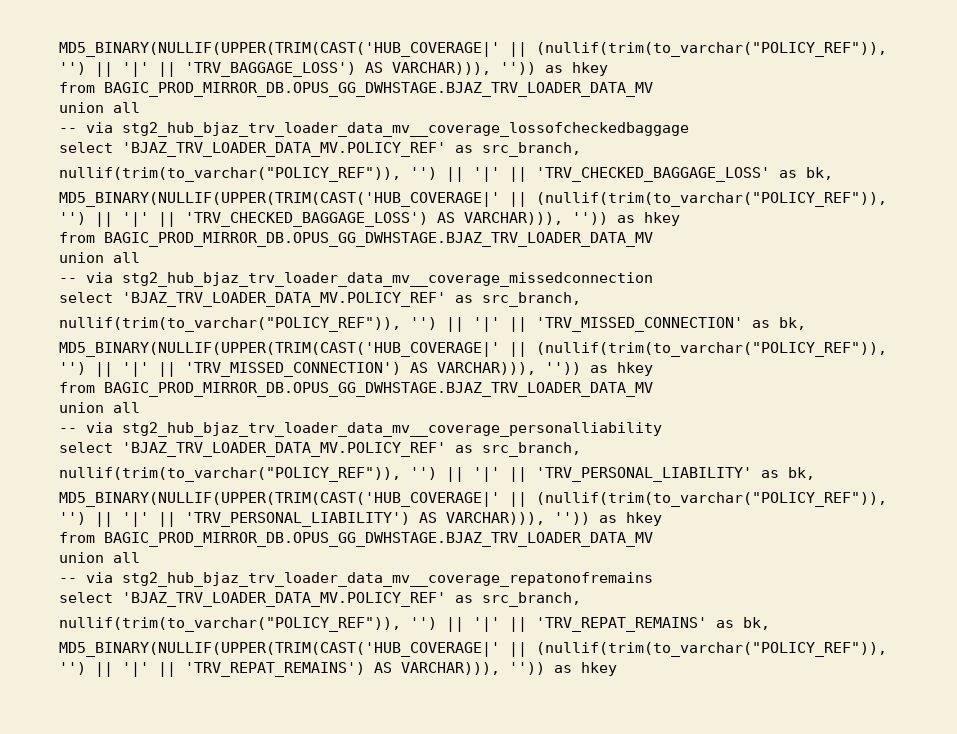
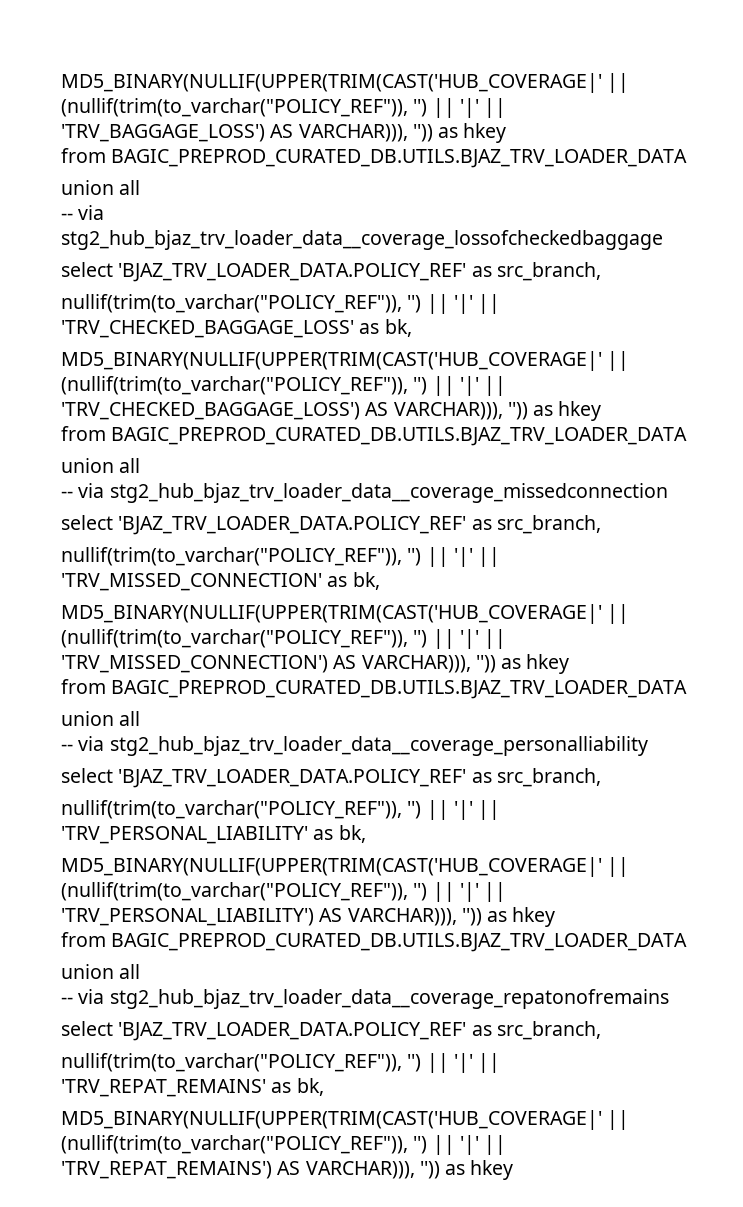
  MD5_BINARY(NULLIF(UPPER(TRIM(CAST('HUB_COVERAGE|' || (nullif(trim(to_varchar("POLICY_REF")), '') || '|' || 'TRV_BAGGAGE_LOSS') AS VARCHAR))), '')) as hkey
- from BAGIC_PROD_MIRROR_DB.OPUS_GG_DWHSTAGE.BJAZ_TRV_LOADER_DATA_MV
+ from BAGIC_PREPROD_CURATED_DB.UTILS.BJAZ_TRV_LOADER_DATA
  union all
- -- via stg2_hub_bjaz_trv_loader_data_mv__coverage_lossofcheckedbaggage
- select 'BJAZ_TRV_LOADER_DATA_MV.POLICY_REF' as src_branch,
+ -- via stg2_hub_bjaz_trv_loader_data__coverage_lossofcheckedbaggage
+ select 'BJAZ_TRV_LOADER_DATA.POLICY_REF' as src_branch,
  MD5_BINARY(NULLIF(UPPER(TRIM(CAST('HUB_COVERAGE|' || (nullif(trim(to_varchar("POLICY_REF")), '') || '|' || 'TRV_CHECKED_BAGGAGE_LOSS') AS VARCHAR))), '')) as hkey
- from BAGIC_PROD_MIRROR_DB.OPUS_GG_DWHSTAGE.BJAZ_TRV_LOADER_DATA_MV
+ from BAGIC_PREPROD_CURATED_DB.UTILS.BJAZ_TRV_LOADER_DATA
  union all
- -- via stg2_hub_bjaz_trv_loader_data_mv__coverage_missedconnection
- select 'BJAZ_TRV_LOADER_DATA_MV.POLICY_REF' as src_branch,
+ -- via stg2_hub_bjaz_trv_loader_data__coverage_missedconnection
+ select 'BJAZ_TRV_LOADER_DATA.POLICY_REF' as src_branch,
  MD5_BINARY(NULLIF(UPPER(TRIM(CAST('HUB_COVERAGE|' || (nullif(trim(to_varchar("POLICY_REF")), '') || '|' || 'TRV_MISSED_CONNECTION') AS VARCHAR))), '')) as hkey
- from BAGIC_PROD_MIRROR_DB.OPUS_GG_DWHSTAGE.BJAZ_TRV_LOADER_DATA_MV
+ from BAGIC_PREPROD_CURATED_DB.UTILS.BJAZ_TRV_LOADER_DATA
  union all
- -- via stg2_hub_bjaz_trv_loader_data_mv__coverage_personalliability
- select 'BJAZ_TRV_LOADER_DATA_MV.POLICY_REF' as src_branch,
+ -- via stg2_hub_bjaz_trv_loader_data__coverage_personalliability
+ select 'BJAZ_TRV_LOADER_DATA.POLICY_REF' as src_branch,
  MD5_BINARY(NULLIF(UPPER(TRIM(CAST('HUB_COVERAGE|' || (nullif(trim(to_varchar("POLICY_REF")), '') || '|' || 'TRV_PERSONAL_LIABILITY') AS VARCHAR))), '')) as hkey
- from BAGIC_PROD_MIRROR_DB.OPUS_GG_DWHSTAGE.BJAZ_TRV_LOADER_DATA_MV
+ from BAGIC_PREPROD_CURATED_DB.UTILS.BJAZ_TRV_LOADER_DATA
  union all
- -- via stg2_hub_bjaz_trv_loader_data_mv__coverage_repatonofremains
- select 'BJAZ_TRV_LOADER_DATA_MV.POLICY_REF' as src_branch,
+ -- via stg2_hub_bjaz_trv_loader_data__coverage_repatonofremains
+ select 'BJAZ_TRV_LOADER_DATA.POLICY_REF' as src_branch,

